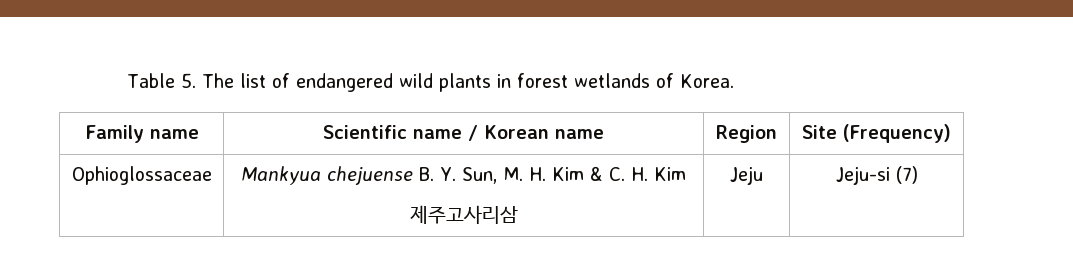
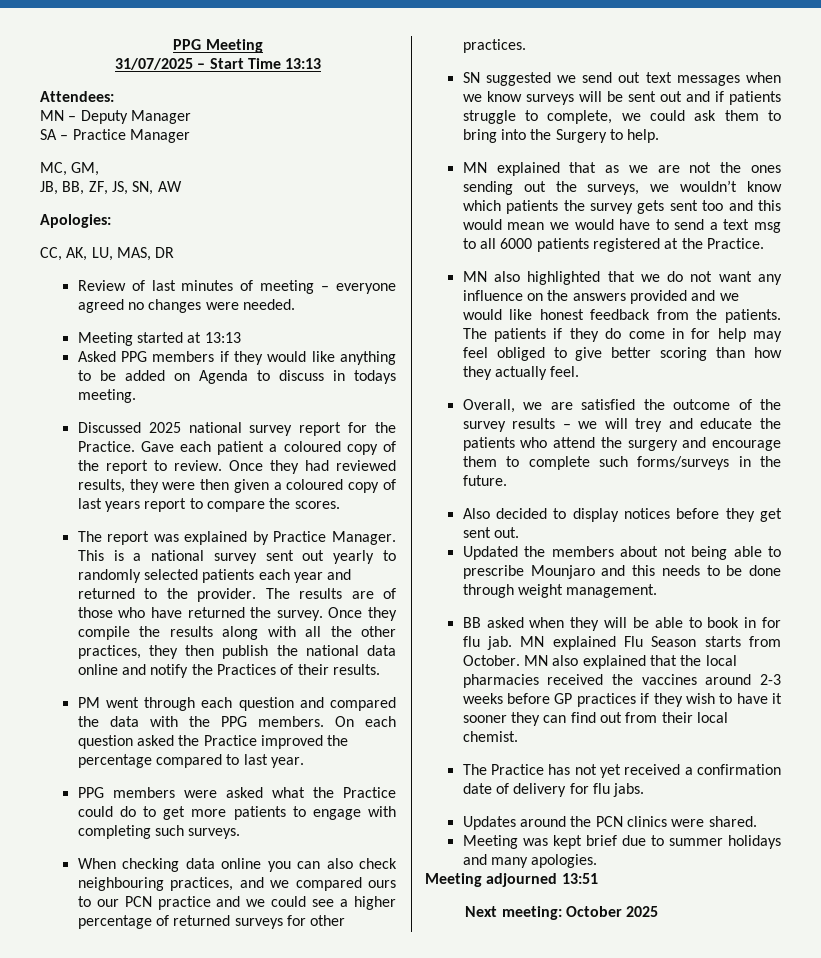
- Table 5. The list of endangered wild plants in forest wetlands of Korea.
- Family name | Scientific name / Korean name | Region | Site (Frequency)
- Ophioglossaceae | Mankyua chejuense B. Y. Sun, M. H. Kim & C. H. Kim
- 제주고사리삼 | Jeju | Jeju-si (7)
+ PPG Meeting
+ 31/07/2025 – Start Time 13:13
+ Attendees:
+ MN – Deputy Manager
+ SA – Practice Manager
+ MC, GM,
+ JB, BB, ZF, JS, SN, AW
+ Apologies:
+ CC, AK, LU, MAS, DR
+ Review of last minutes of meeting – everyone agreed no changes were needed.
+ Meeting started at 13:13
+ Asked PPG members if they would like anything to be added on Agenda to discuss in todays meeting.
+ Discussed 2025 national survey report for the Practice. Gave each patient a coloured copy of the report to review. Once they had reviewed results, they were then given a coloured copy of last years report to compare the scores.
+ The report was explained by Practice Manager. This is a national survey sent out yearly to randomly selected patients each year and returned to the provider. The results are of those who have returned the survey. Once they compile the results along with all the other practices, they then publish the national data online and notify the Practices of their results.
+ PM went through each question and compared the data with the PPG members. On each question asked the Practice improved the percentage compared to last year.
+ PPG members were asked what the Practice could do to get more patients to engage with completing such surveys.
+ When checking data online you can also check neighbouring practices, and we compared ours to our PCN practice and we could see a higher percentage of returned surveys for other practices.
+ SN suggested we send out text messages when we know surveys will be sent out and if patients struggle to complete, we could ask them to bring into the Surgery to help.
+ MN explained that as we are not the ones sending out the surveys, we wouldn’t know which patients the survey gets sent too and this would mean we would have to send a text msg to all 6000 patients registered at the Practice.
+ MN also highlighted that we do not want any influence on the answers provided and we would like honest feedback from the patients. The patients if they do come in for help may feel obliged to give better scoring than how they actually feel.
+ Overall, we are satisfied the outcome of the survey results – we will trey and educate the patients who attend the surgery and encourage them to complete such forms/surveys in the future.
+ Also decided to display notices before they get sent out.
+ Updated the members about not being able to prescribe Mounjaro and this needs to be done through weight management.
+ BB asked when they will be able to book in for flu jab. MN explained Flu Season starts from October. MN also explained that the local pharmacies received the vaccines around 2-3 weeks before GP practices if they wish to have it sooner they can find out from their local chemist.
+ The Practice has not yet received a confirmation date of delivery for flu jabs.
+ Updates around the PCN clinics were shared.
+ Meeting was kept brief due to summer holidays and many apologies.
+ Meeting adjourned 13:51
+ Next meeting: October 2025

